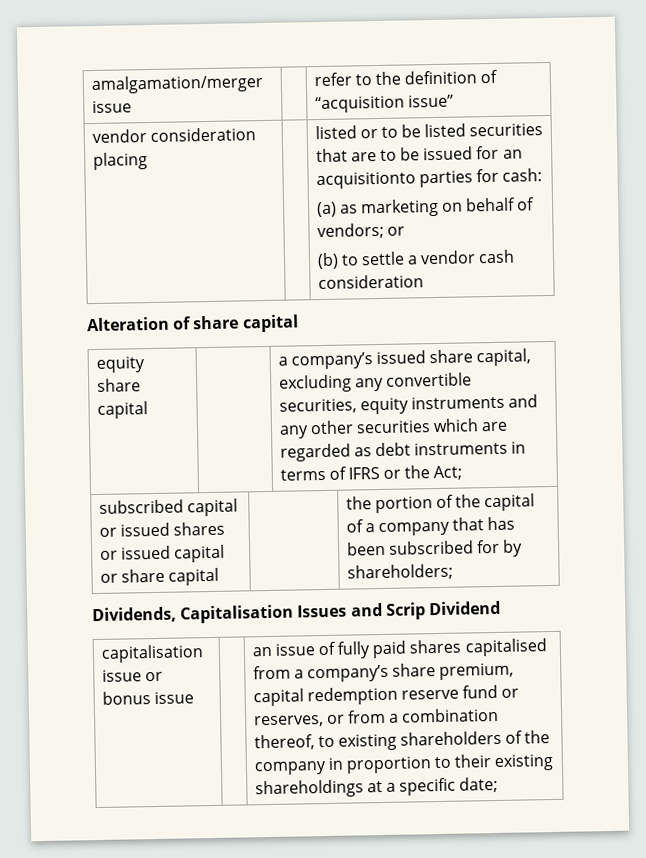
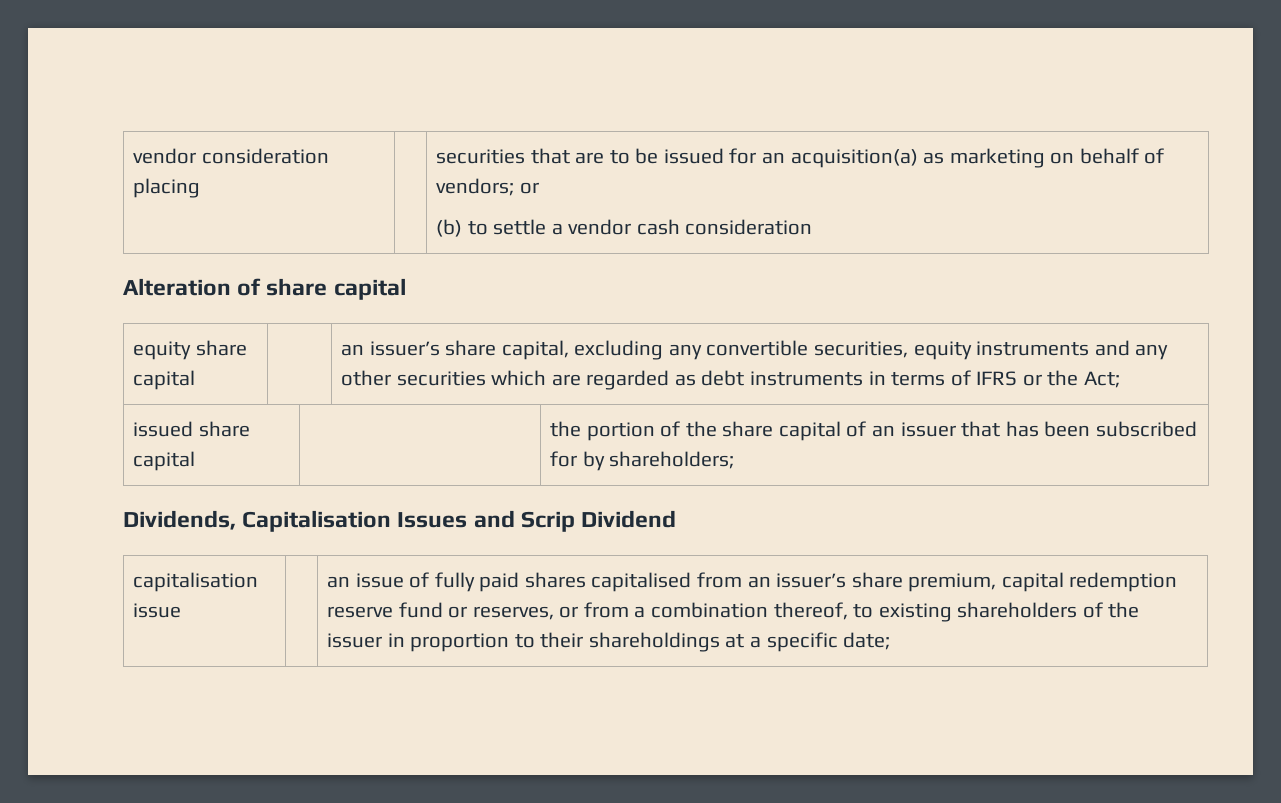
- amalgamation/merger issue | | refer to the definition of “acquisition issue”
- vendor consideration placing | | listed or to be listed securities that are to be issued for an acquisitionto parties for cash:
- (a) as marketing on behalf of vendors; or
+ vendor consideration placing | | securities that are to be issued for an acquisition(a) as marketing on behalf of vendors; or
- equity share capital | | a company’s issued share capital, excluding any convertible securities, equity instruments and any other securities which are regarded as debt instruments in terms of IFRS or the Act;
+ equity share capital | | an issuer’s share capital, excluding any convertible securities, equity instruments and any other securities which are regarded as debt instruments in terms of IFRS or the Act;
- subscribed capital or issued shares or issued capital or share capital | | the portion of the capital of a company that has been subscribed for by shareholders;
+ issued share capital | | the portion of the share capital of an issuer that has been subscribed for by shareholders;
- capitalisation issue or bonus issue
+ capitalisation issue
- an issue of fully paid shares capitalised from a company’s share premium, capital redemption reserve fund or reserves, or from a combination thereof, to existing shareholders of the company in proportion to their existing shareholdings at a specific date;
+ an issue of fully paid shares capitalised from an issuer’s share premium, capital redemption reserve fund or reserves, or from a combination thereof, to existing shareholders of the issuer in proportion to their shareholdings at a specific date;

